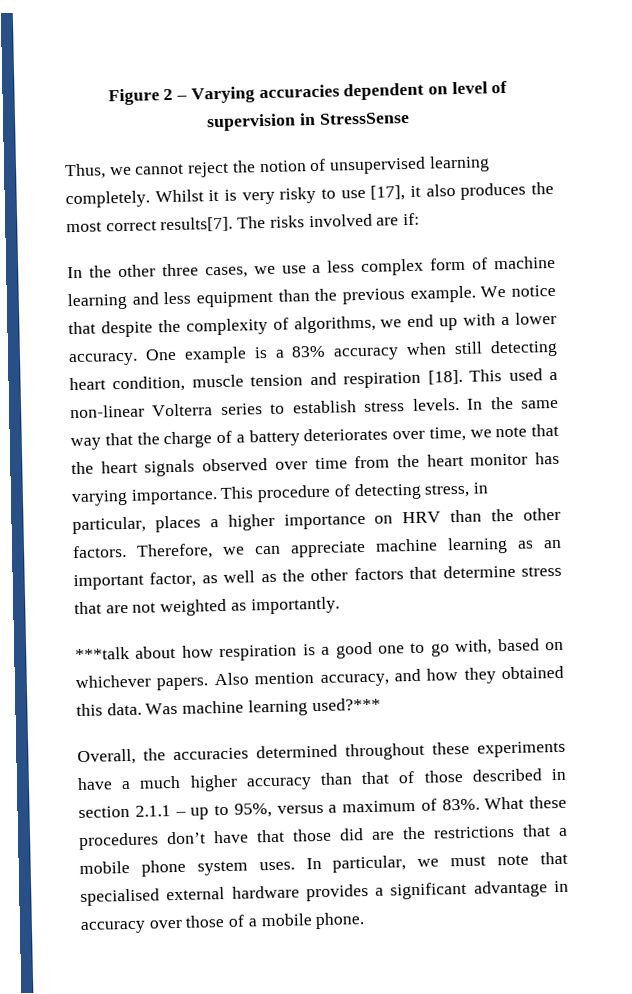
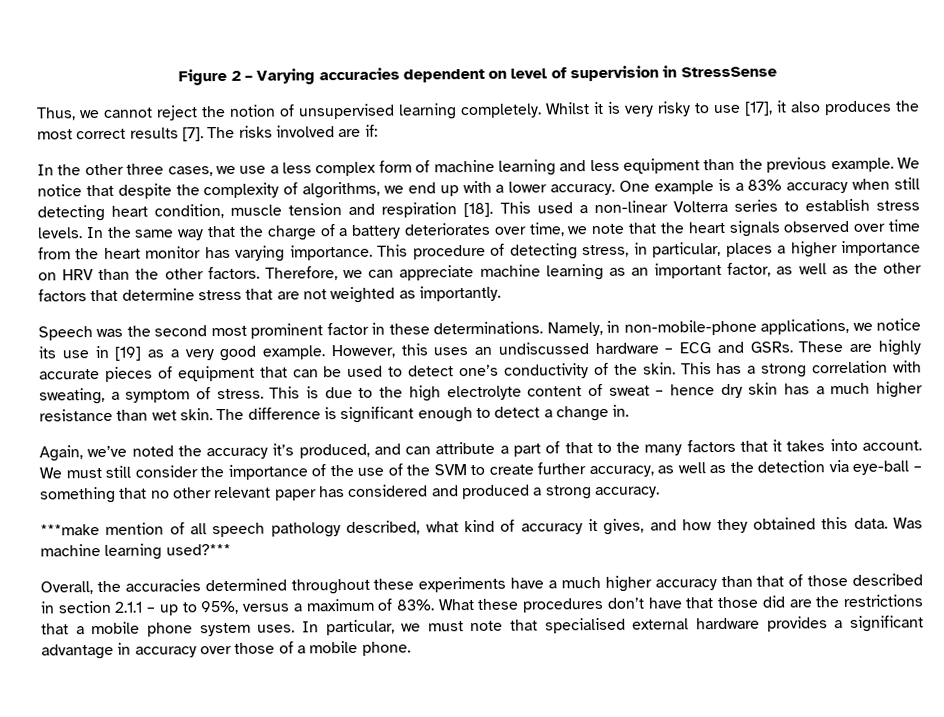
- Whilst it is very risky to use [17], it also produces the most correct results[7].
+ Whilst it is very risky to use [17], it also produces the most correct results [7].
- ***talk about how respiration is a good one to go with, based on whichever papers. Also mention accuracy, and how they obtained this data.
+ Speech was the second most prominent factor in these determinations. Namely, in non-mobile-phone applications, we notice its use in [19] as a very good example. However, this uses an undiscussed hardware – ECG and GSRs. These are highly accurate pieces of equipment that can be used to detect one’s conductivity of the skin. This has a strong correlation with sweating, a symptom of stress. This is due to the high electrolyte content of sweat – hence dry skin has a much higher resistance than wet skin. The difference is significant enough to detect a change in.
+ Again, we’ve noted the accuracy it’s produced, and can attribute a part of that to the many factors that it takes into account. We must still consider the importance of the use of the SVM to create further accuracy, as well as the detection via eye-ball – something that no other relevant paper has considered and produced a strong accuracy.
+ ***make mention of all speech pathology described, what kind of accuracy it gives, and how they obtained this data.

